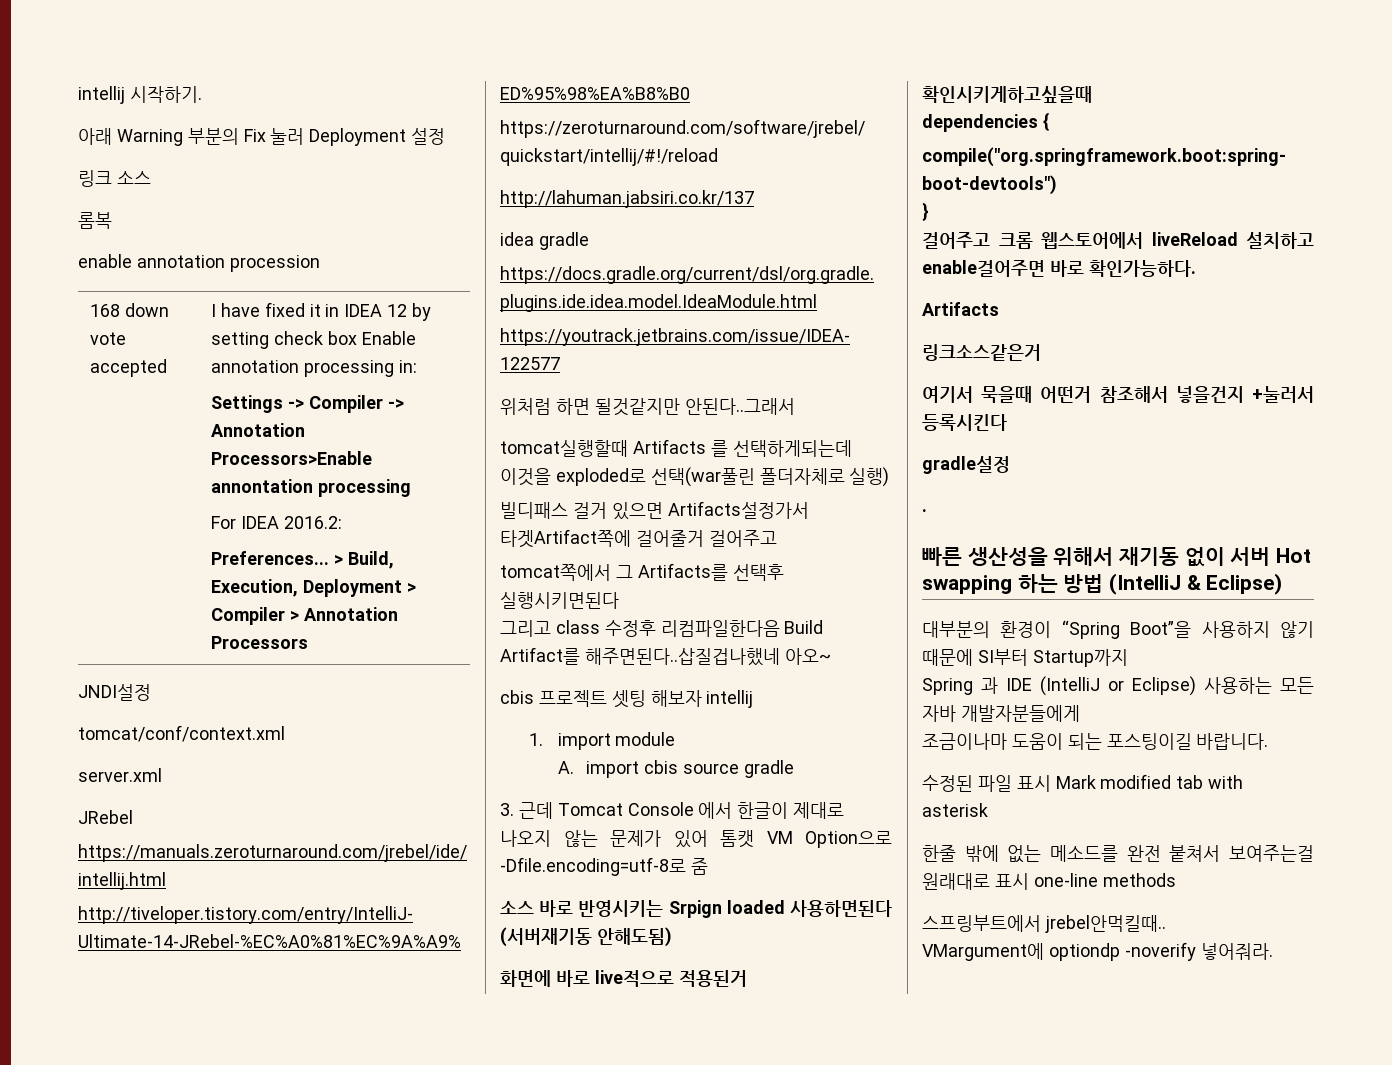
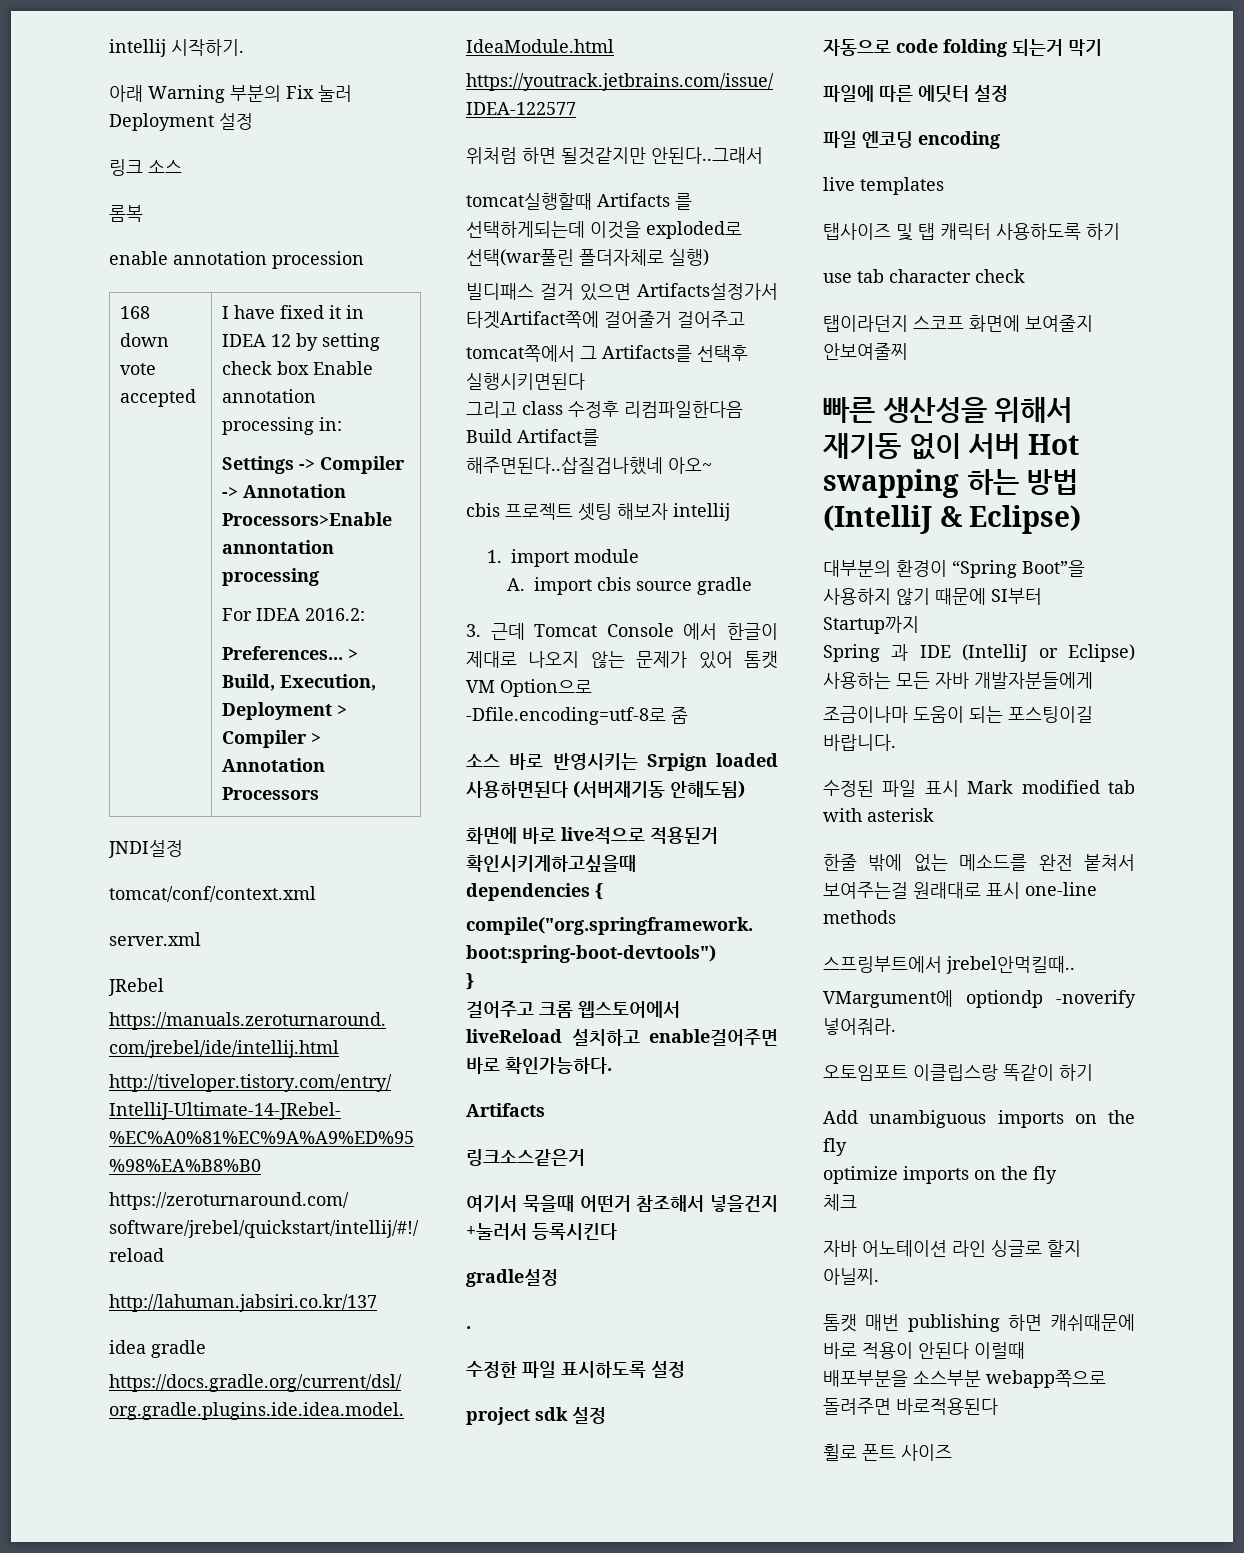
+ 수정한 파일 표시하도록 설정
+ project sdk 설정
+ 자동으로 code folding 되는거 막기
+ 파일에 따른 에딧터 설정
+ 파일 엔코딩 encoding
+ live templates
+ 탭사이즈 및 탭 캐릭터 사용하도록 하기
+ use tab character check
+ 탭이라던지 스코프 화면에 보여줄지 안보여줄찌
+ 오토임포트 이클립스랑 똑같이 하기
+ Add unambiguous imports on the fly
+ optimize imports on the fly
+ 체크
+ 자바 어노테이션 라인 싱글로 할지 아닐찌.
+ 톰캣 매번 publishing 하면 캐쉬때문에 바로 적용이 안된다 이럴때
+ 배포부분을 소스부분 webapp쪽으로 돌려주면 바로적용된다
+ 휠로 폰트 사이즈

